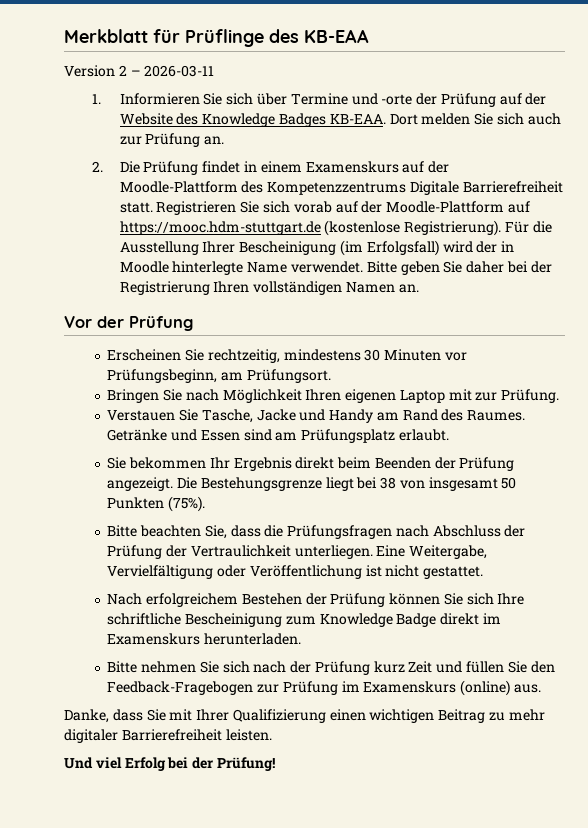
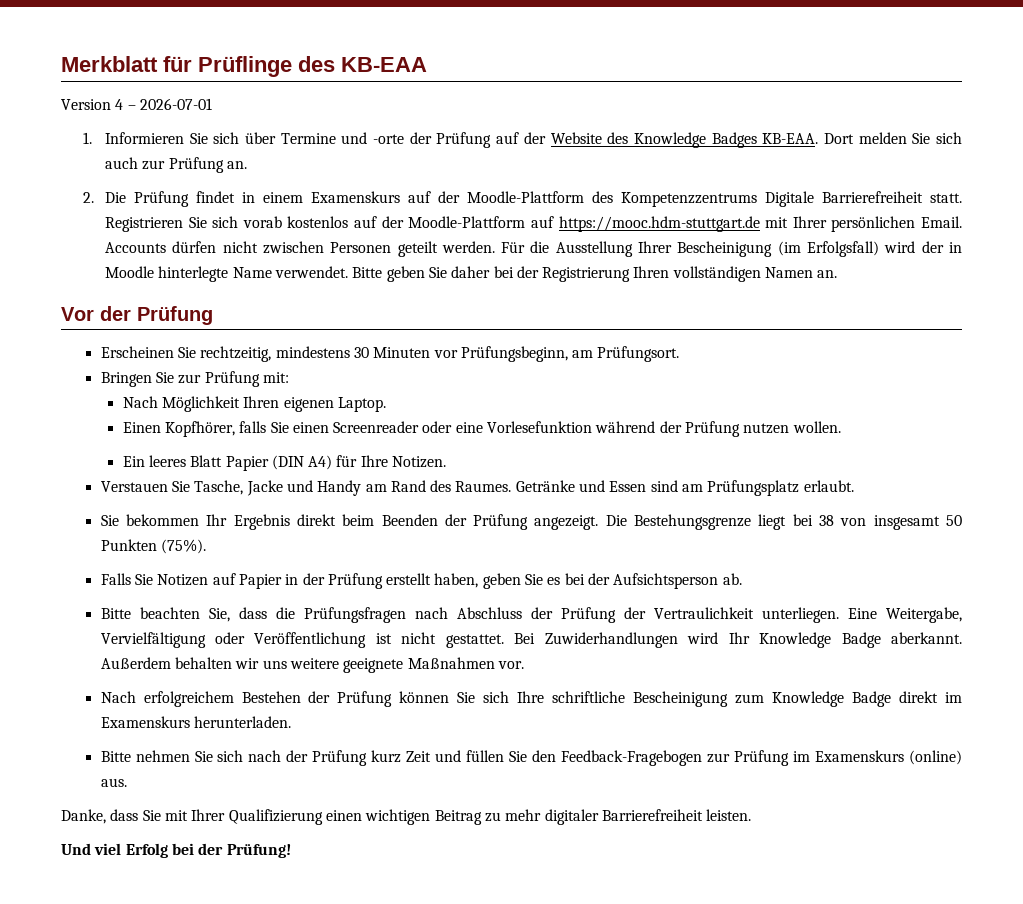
- Version 2 – 2026-03-11
+ Version 4 – 2026-07-01
- Registrieren Sie sich vorab auf der Moodle-Plattform auf https://mooc.hdm-stuttgart.de (kostenlose Registrierung).
+ Registrieren Sie sich vorab kostenlos auf der Moodle-Plattform auf https://mooc.hdm-stuttgart.de mit Ihrer persönlichen Email. Accounts dürfen nicht zwischen Personen geteilt werden.
- Bringen Sie nach Möglichkeit Ihren eigenen Laptop mit zur Prüfung.
+ Bringen Sie zur Prüfung mit:
+ Nach Möglichkeit Ihren eigenen Laptop.
+ Einen Kopfhörer, falls Sie einen Screenreader oder eine Vorlesefunktion während der Prüfung nutzen wollen.
+ Ein leeres Blatt Papier (DIN A4) für Ihre Notizen.
+ Falls Sie Notizen auf Papier in der Prüfung erstellt haben, geben Sie es bei der Aufsichtsperson ab.
+ Bei Zuwiderhandlungen wird Ihr Knowledge Badge aberkannt. Außerdem behalten wir uns weitere geeignete Maßnahmen vor.

